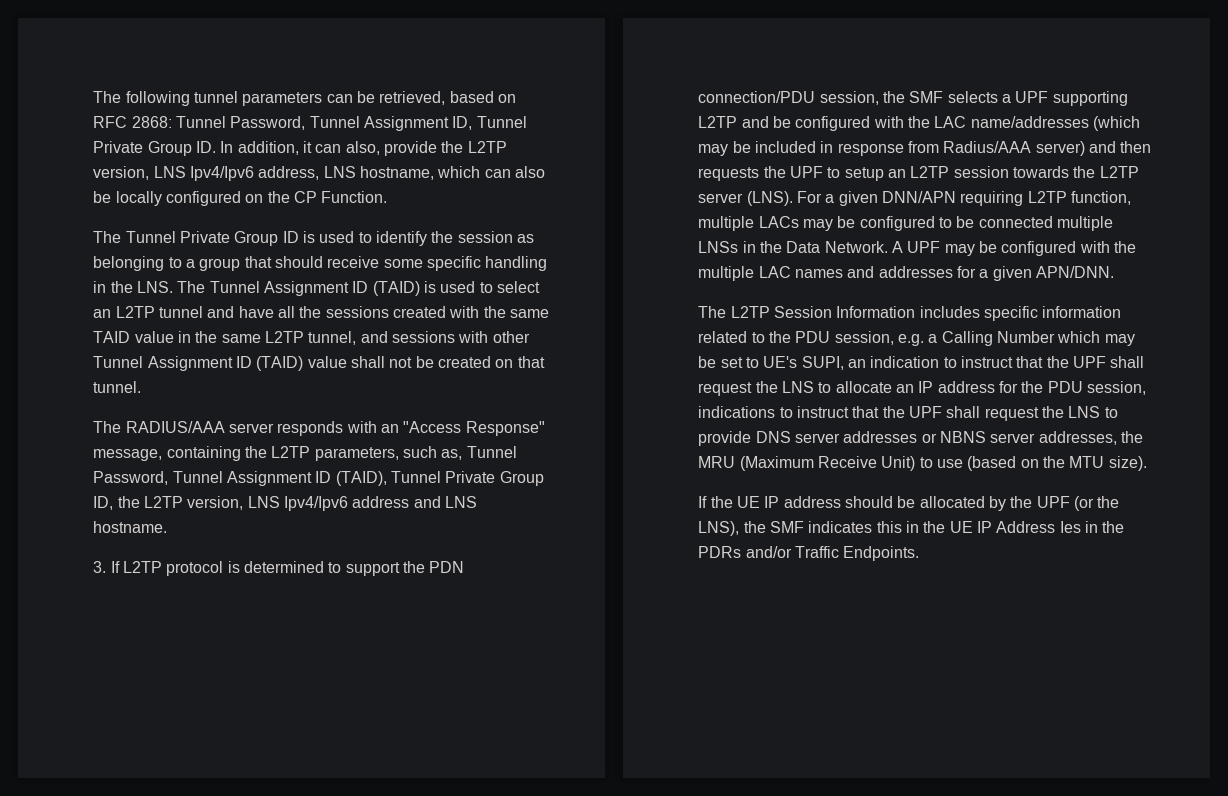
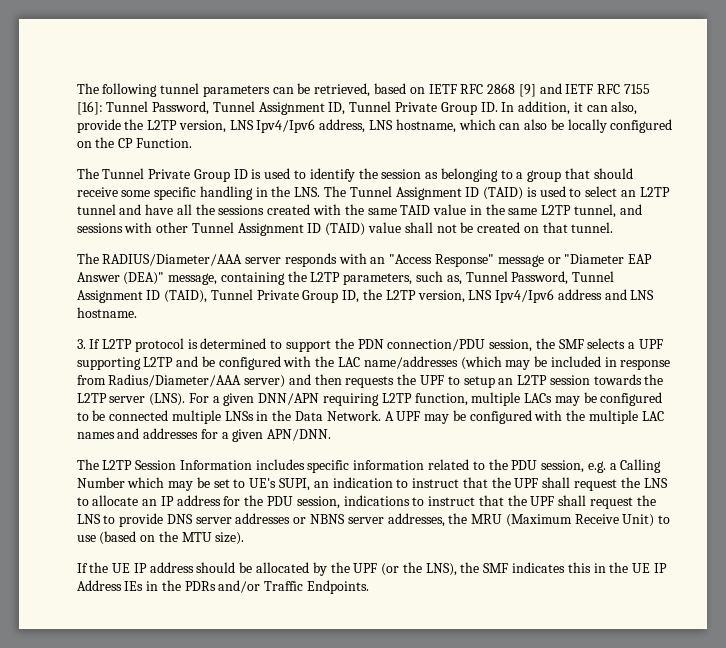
- The following tunnel parameters can be retrieved, based on RFC 2868: Tunnel Password, Tunnel Assignment ID, Tunnel Private Group ID. In addition, it can also, provide the L2TP version, LNS Ipv4/Ipv6 address, LNS hostname, which can also be locally configured on the CP Function.
+ The following tunnel parameters can be retrieved, based on IETF RFC 2868 [9] and IETF RFC 7155 [16]: Tunnel Password, Tunnel Assignment ID, Tunnel Private Group ID. In addition, it can also, provide the L2TP version, LNS Ipv4/Ipv6 address, LNS hostname, which can also be locally configured on the CP Function.
- The RADIUS/AAA server responds with an "Access Response" message, containing the L2TP parameters, such as, Tunnel Password, Tunnel Assignment ID (TAID), Tunnel Private Group ID, the L2TP version, LNS Ipv4/Ipv6 address and LNS hostname.
+ The RADIUS/Diameter/AAA server responds with an "Access Response" message or "Diameter EAP Answer (DEA)" message, containing the L2TP parameters, such as, Tunnel Password, Tunnel Assignment ID (TAID), Tunnel Private Group ID, the L2TP version, LNS Ipv4/Ipv6 address and LNS hostname.
- 3. If L2TP protocol is determined to support the PDN connection/PDU session, the SMF selects a UPF supporting L2TP and be configured with the LAC name/addresses (which may be included in response from Radius/AAA server) and then requests the UPF to setup an L2TP session towards the L2TP server (LNS).
+ 3. If L2TP protocol is determined to support the PDN connection/PDU session, the SMF selects a UPF supporting L2TP and be configured with the LAC name/addresses (which may be included in response from Radius/Diameter/AAA server) and then requests the UPF to setup an L2TP session towards the L2TP server (LNS).
- If the UE IP address should be allocated by the UPF (or the LNS), the SMF indicates this in the UE IP Address Ies in the PDRs and/or Traffic Endpoints.
+ If the UE IP address should be allocated by the UPF (or the LNS), the SMF indicates this in the UE IP Address IEs in the PDRs and/or Traffic Endpoints.

